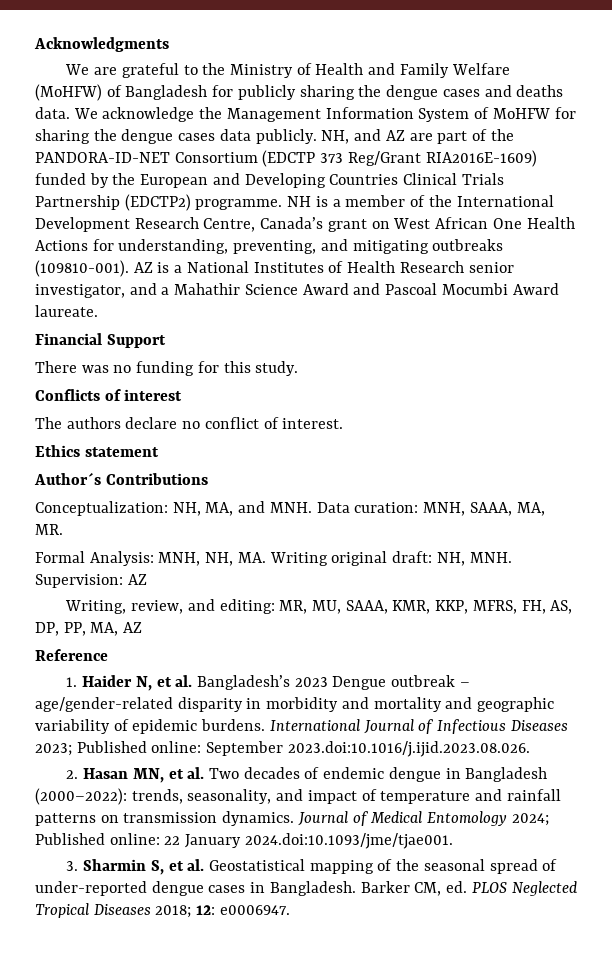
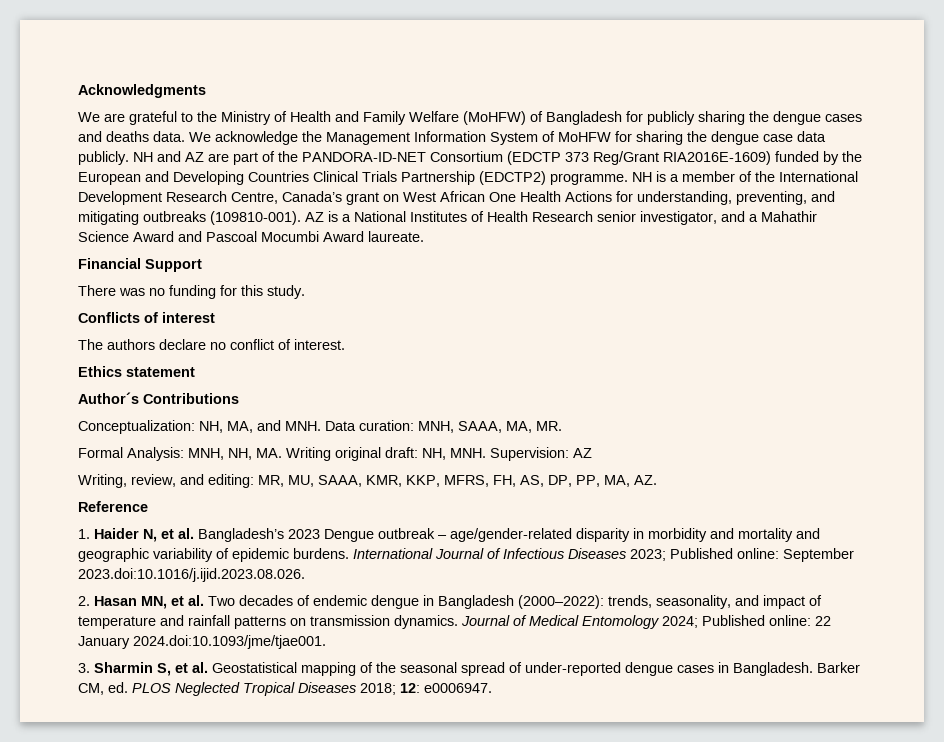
- We acknowledge the Management Information System of MoHFW for sharing the dengue cases data publicly.
+ We acknowledge the Management Information System of MoHFW for sharing the dengue case data publicly.
- NH, and AZ are part of the PANDORA-ID-NET Consortium (EDCTP 373 Reg/Grant RIA2016E-1609) funded by the European and Developing Countries Clinical Trials Partnership (EDCTP2) programme.
+ NH and AZ are part of the PANDORA-ID-NET Consortium (EDCTP 373 Reg/Grant RIA2016E-1609) funded by the European and Developing Countries Clinical Trials Partnership (EDCTP2) programme.
- Writing, review, and editing: MR, MU, SAAA, KMR, KKP, MFRS, FH, AS, DP, PP, MA, AZ
+ Writing, review, and editing: MR, MU, SAAA, KMR, KKP, MFRS, FH, AS, DP, PP, MA, AZ.

